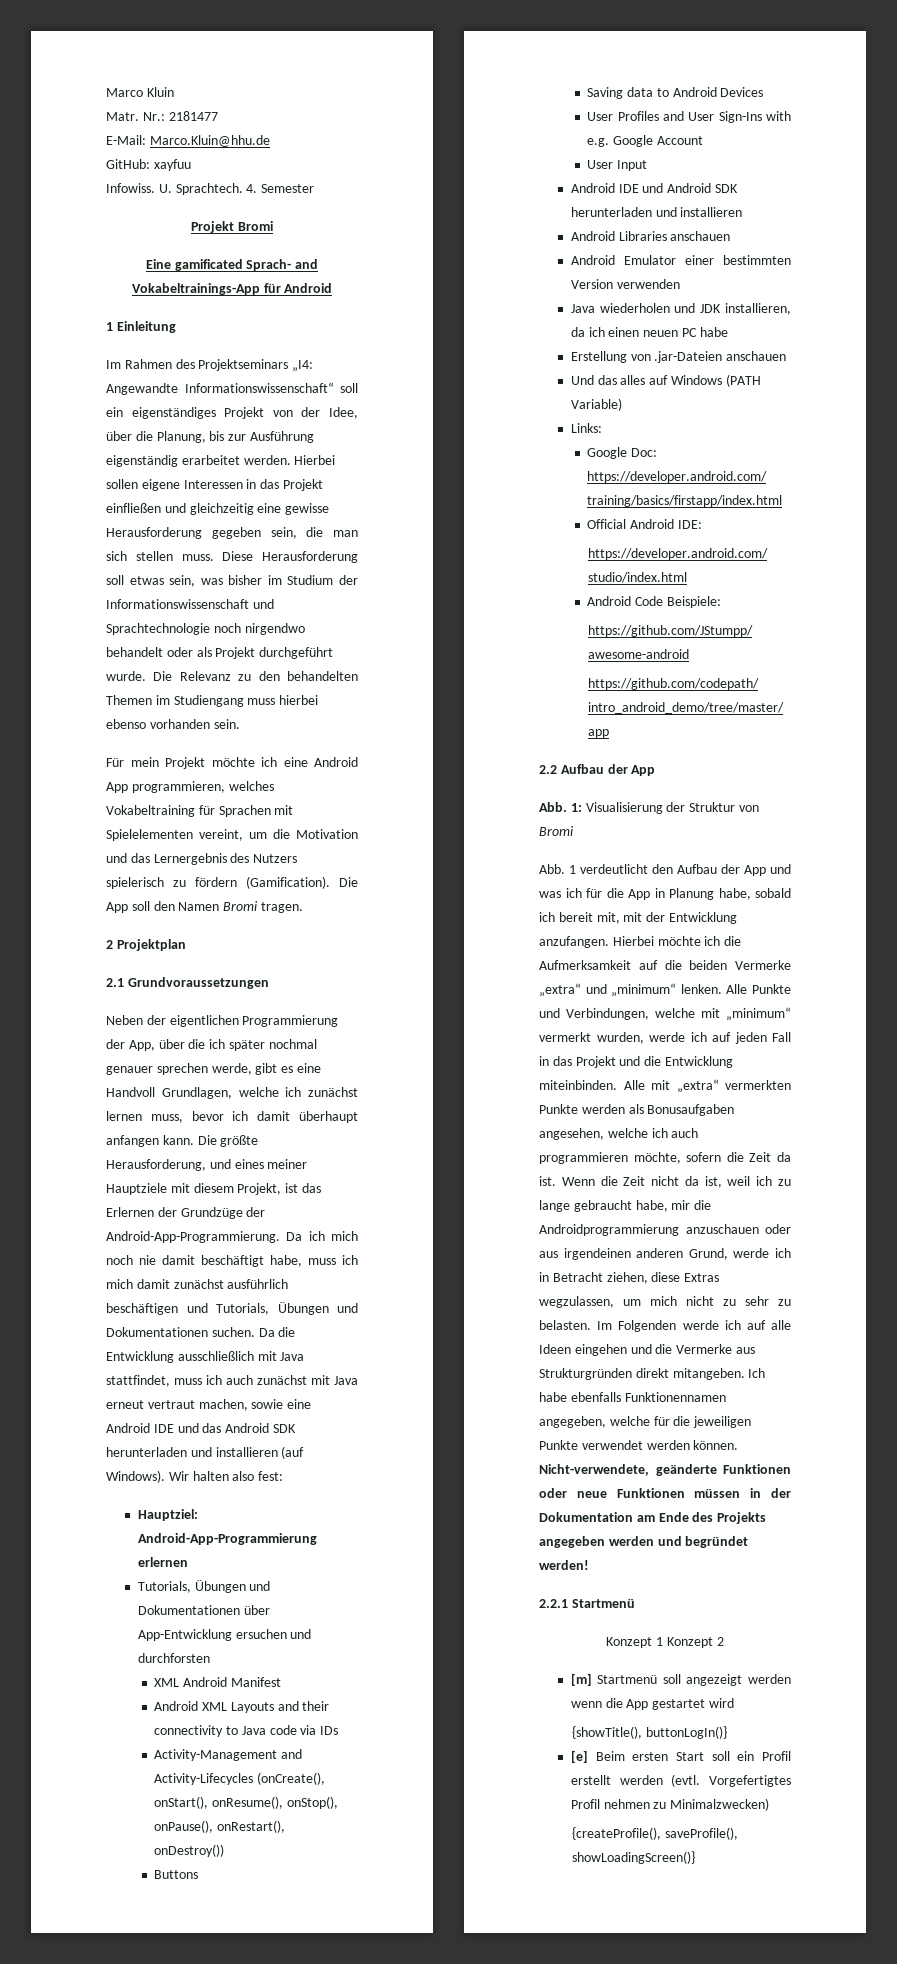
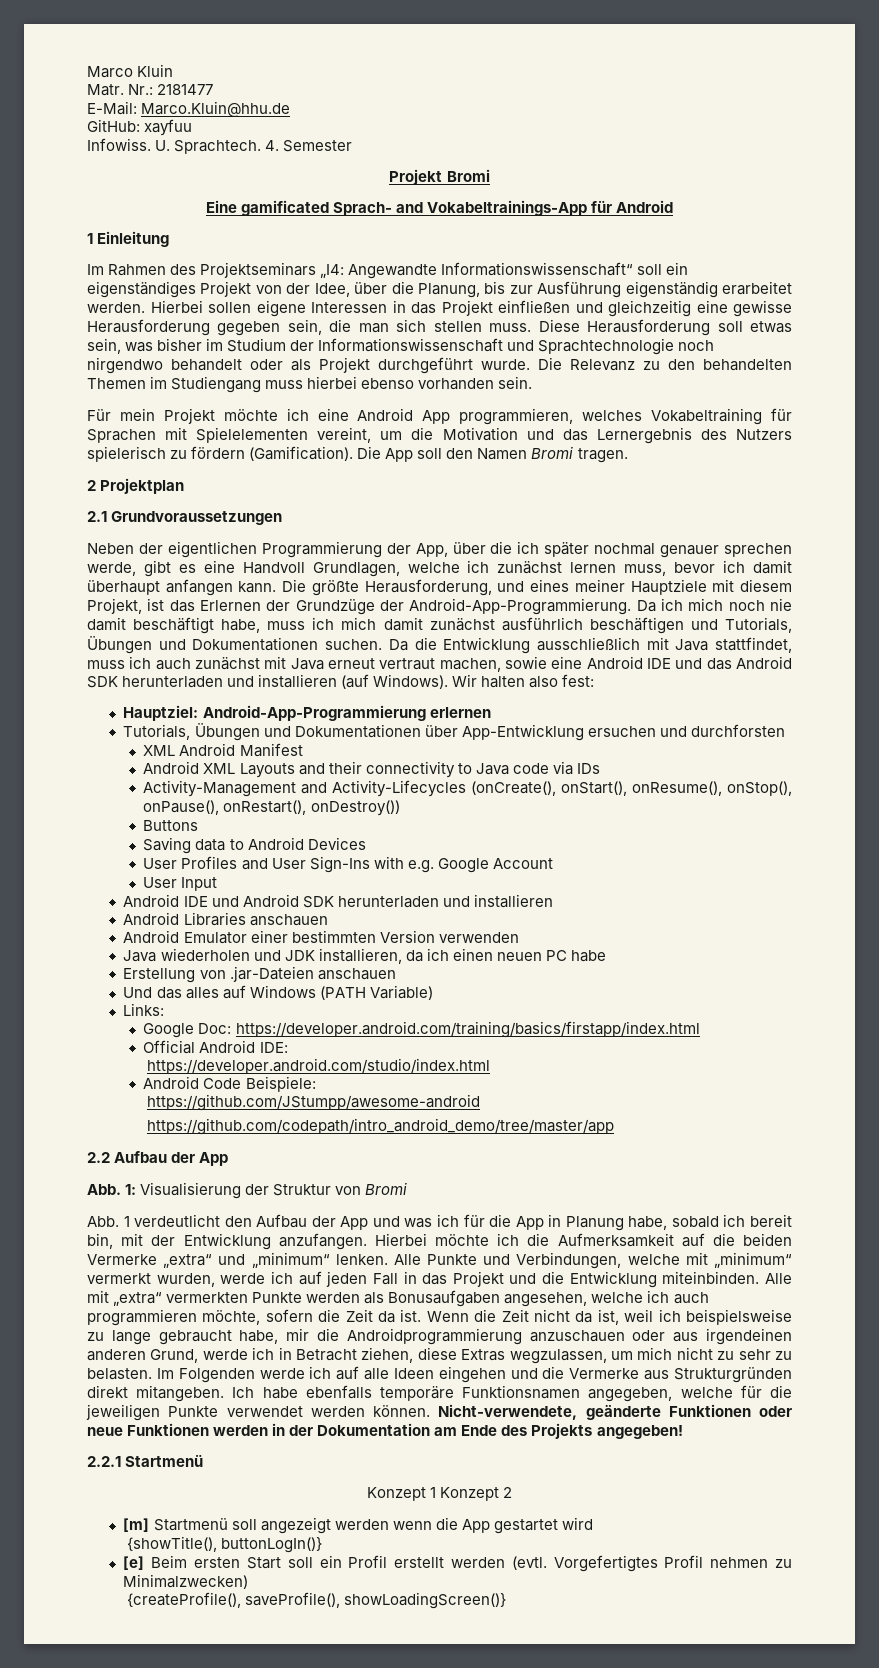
- Abb. 1 verdeutlicht den Aufbau der App und was ich für die App in Planung habe, sobald ich bereit mit, mit der Entwicklung anzufangen.
+ Abb. 1 verdeutlicht den Aufbau der App und was ich für die App in Planung habe, sobald ich bereit bin, mit der Entwicklung anzufangen.
- Wenn die Zeit nicht da ist, weil ich zu lange gebraucht habe, mir die Androidprogrammierung anzuschauen oder aus irgendeinen anderen Grund, werde ich in Betracht ziehen, diese Extras wegzulassen, um mich nicht zu sehr zu belasten.
+ Wenn die Zeit nicht da ist, weil ich beispielsweise zu lange gebraucht habe, mir die Androidprogrammierung anzuschauen oder aus irgendeinen anderen Grund, werde ich in Betracht ziehen, diese Extras wegzulassen, um mich nicht zu sehr zu belasten.
- Ich habe ebenfalls Funktionennamen angegeben, welche für die jeweiligen Punkte verwendet werden können.
+ Ich habe ebenfalls temporäre Funktionsnamen angegeben, welche für die jeweiligen Punkte verwendet werden können.
- Nicht-verwendete, geänderte Funktionen oder neue Funktionen müssen in der Dokumentation am Ende des Projekts angegeben werden und begründet werden!
+ Nicht-verwendete, geänderte Funktionen oder neue Funktionen werden in der Dokumentation am Ende des Projekts angegeben!

